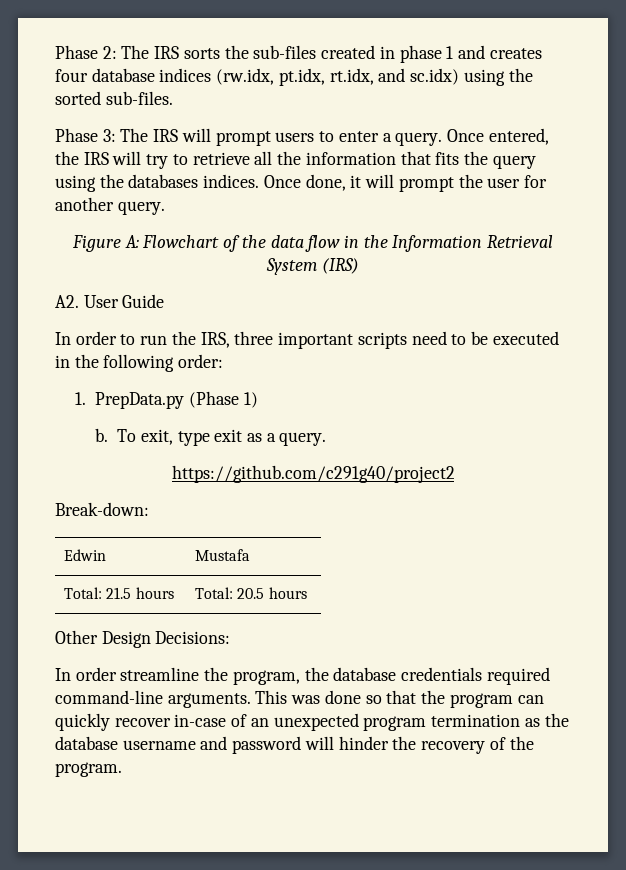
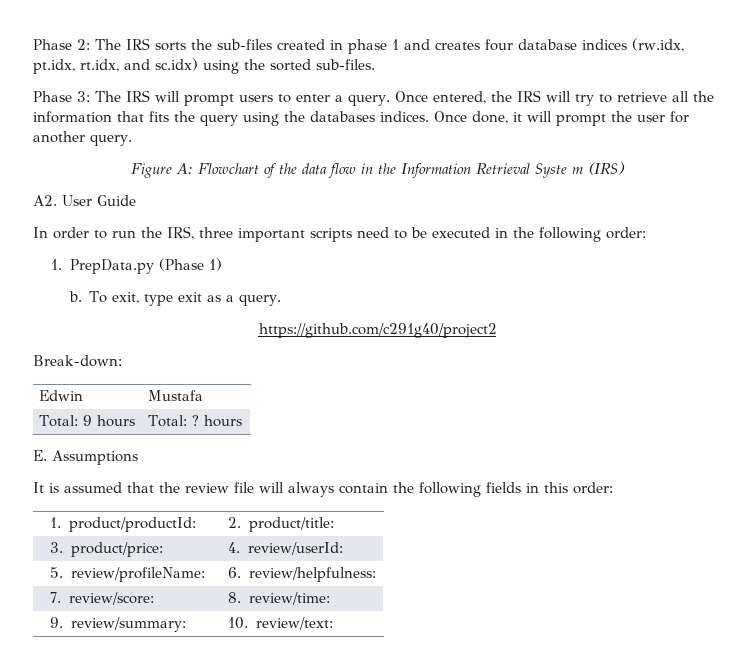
- Figure A: Flowchart of the data flow in the Information Retrieval System (IRS)
+ Figure A: Flowchart of the data flow in the Information Retrieval Syste m (IRS)
- Total: 21.5 hours | Total: 20.5 hours
+ Total: 9 hours | Total: ? hours
- Other Design Decisions:
- In order streamline the program, the database credentials required command-line arguments. This was done so that the program can quickly recover in-case of an unexpected program termination as the database username and password will hinder the recovery of the program.
+ E. Assumptions
+ It is assumed that the review file will always contain the following fields in this order:
+ 1. product/productId: | 2. product/title:
+ 3. product/price: | 4. review/userId:
+ 5. review/profileName: | 6. review/helpfulness:
+ 7. review/score: | 8. review/time:
+ 9. review/summary: | 10. review/text:

